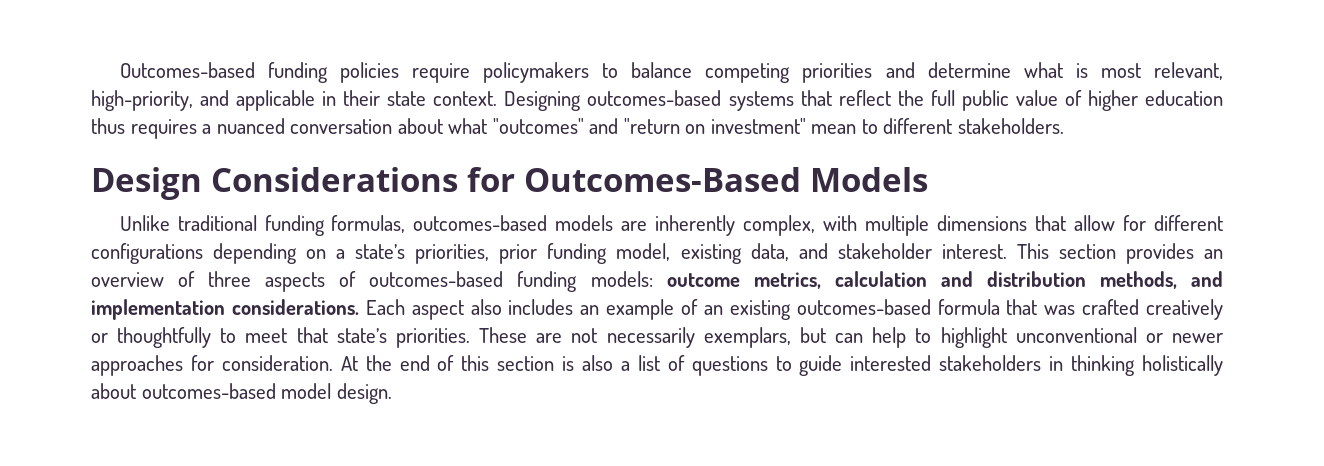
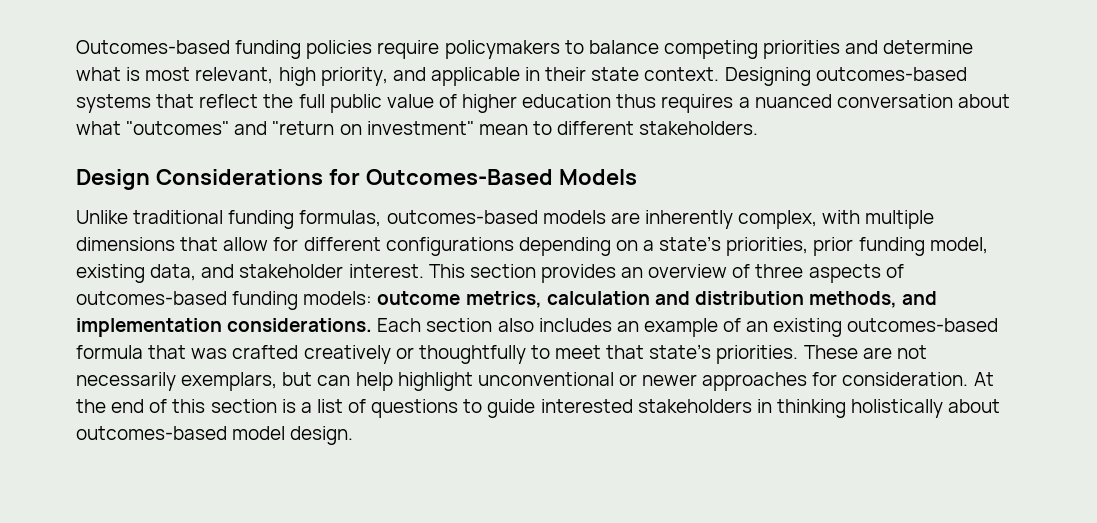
- Outcomes-based funding policies require policymakers to balance competing priorities and determine what is most relevant, high-priority, and applicable in their state context.
+ Outcomes-based funding policies require policymakers to balance competing priorities and determine what is most relevant, high priority, and applicable in their state context.
- Each aspect also includes an example of an existing outcomes-based formula that was crafted creatively or thoughtfully to meet that state’s priorities.
+ Each section also includes an example of an existing outcomes-based formula that was crafted creatively or thoughtfully to meet that state’s priorities.
- These are not necessarily exemplars, but can help to highlight unconventional or newer approaches for consideration.
+ These are not necessarily exemplars, but can help highlight unconventional or newer approaches for consideration.
- At the end of this section is also a list of questions to guide interested stakeholders in thinking holistically about outcomes-based model design.
+ At the end of this section is a list of questions to guide interested stakeholders in thinking holistically about outcomes-based model design.

